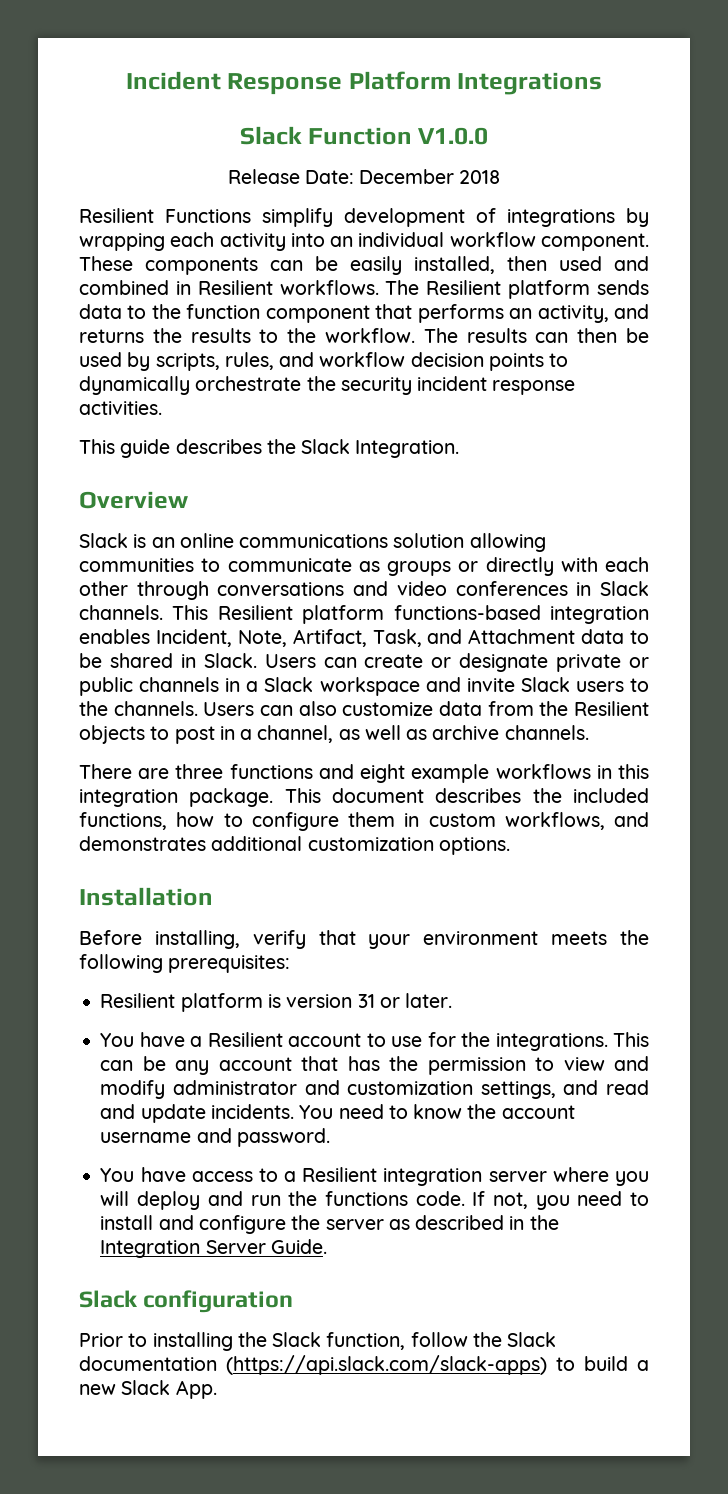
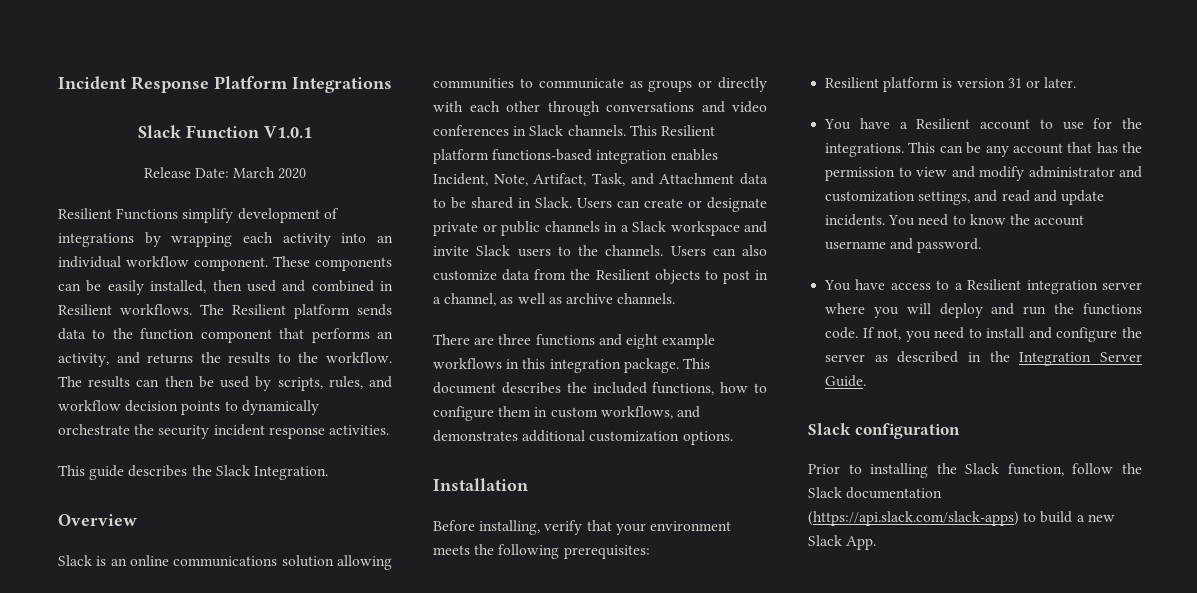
- Slack Function V1.0.0
+ Slack Function V1.0.1
- Release Date: December 2018
+ Release Date: March 2020

